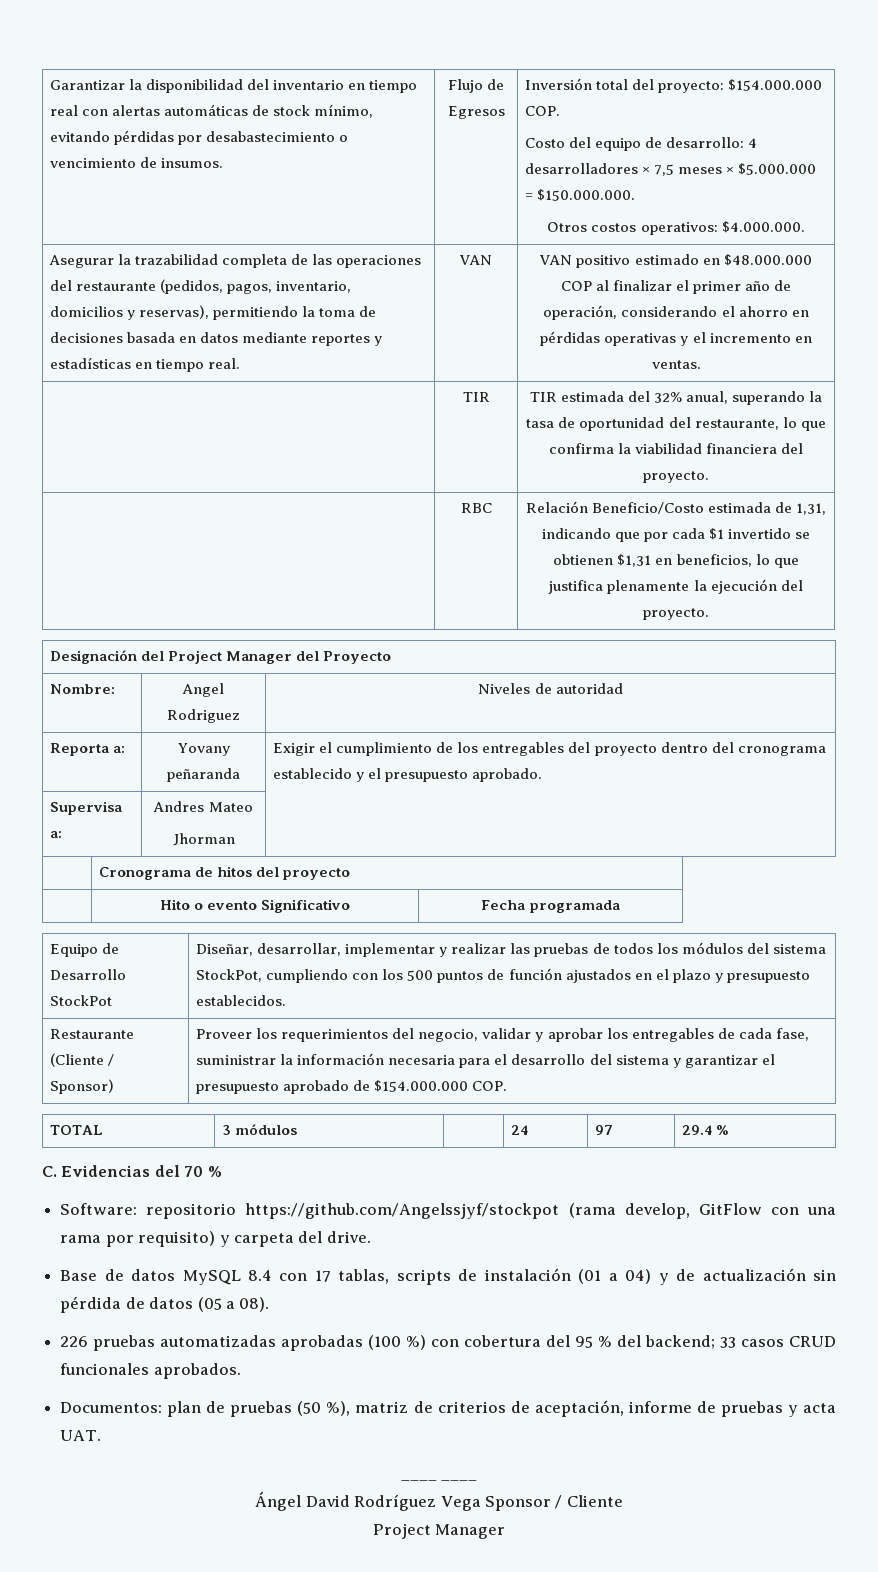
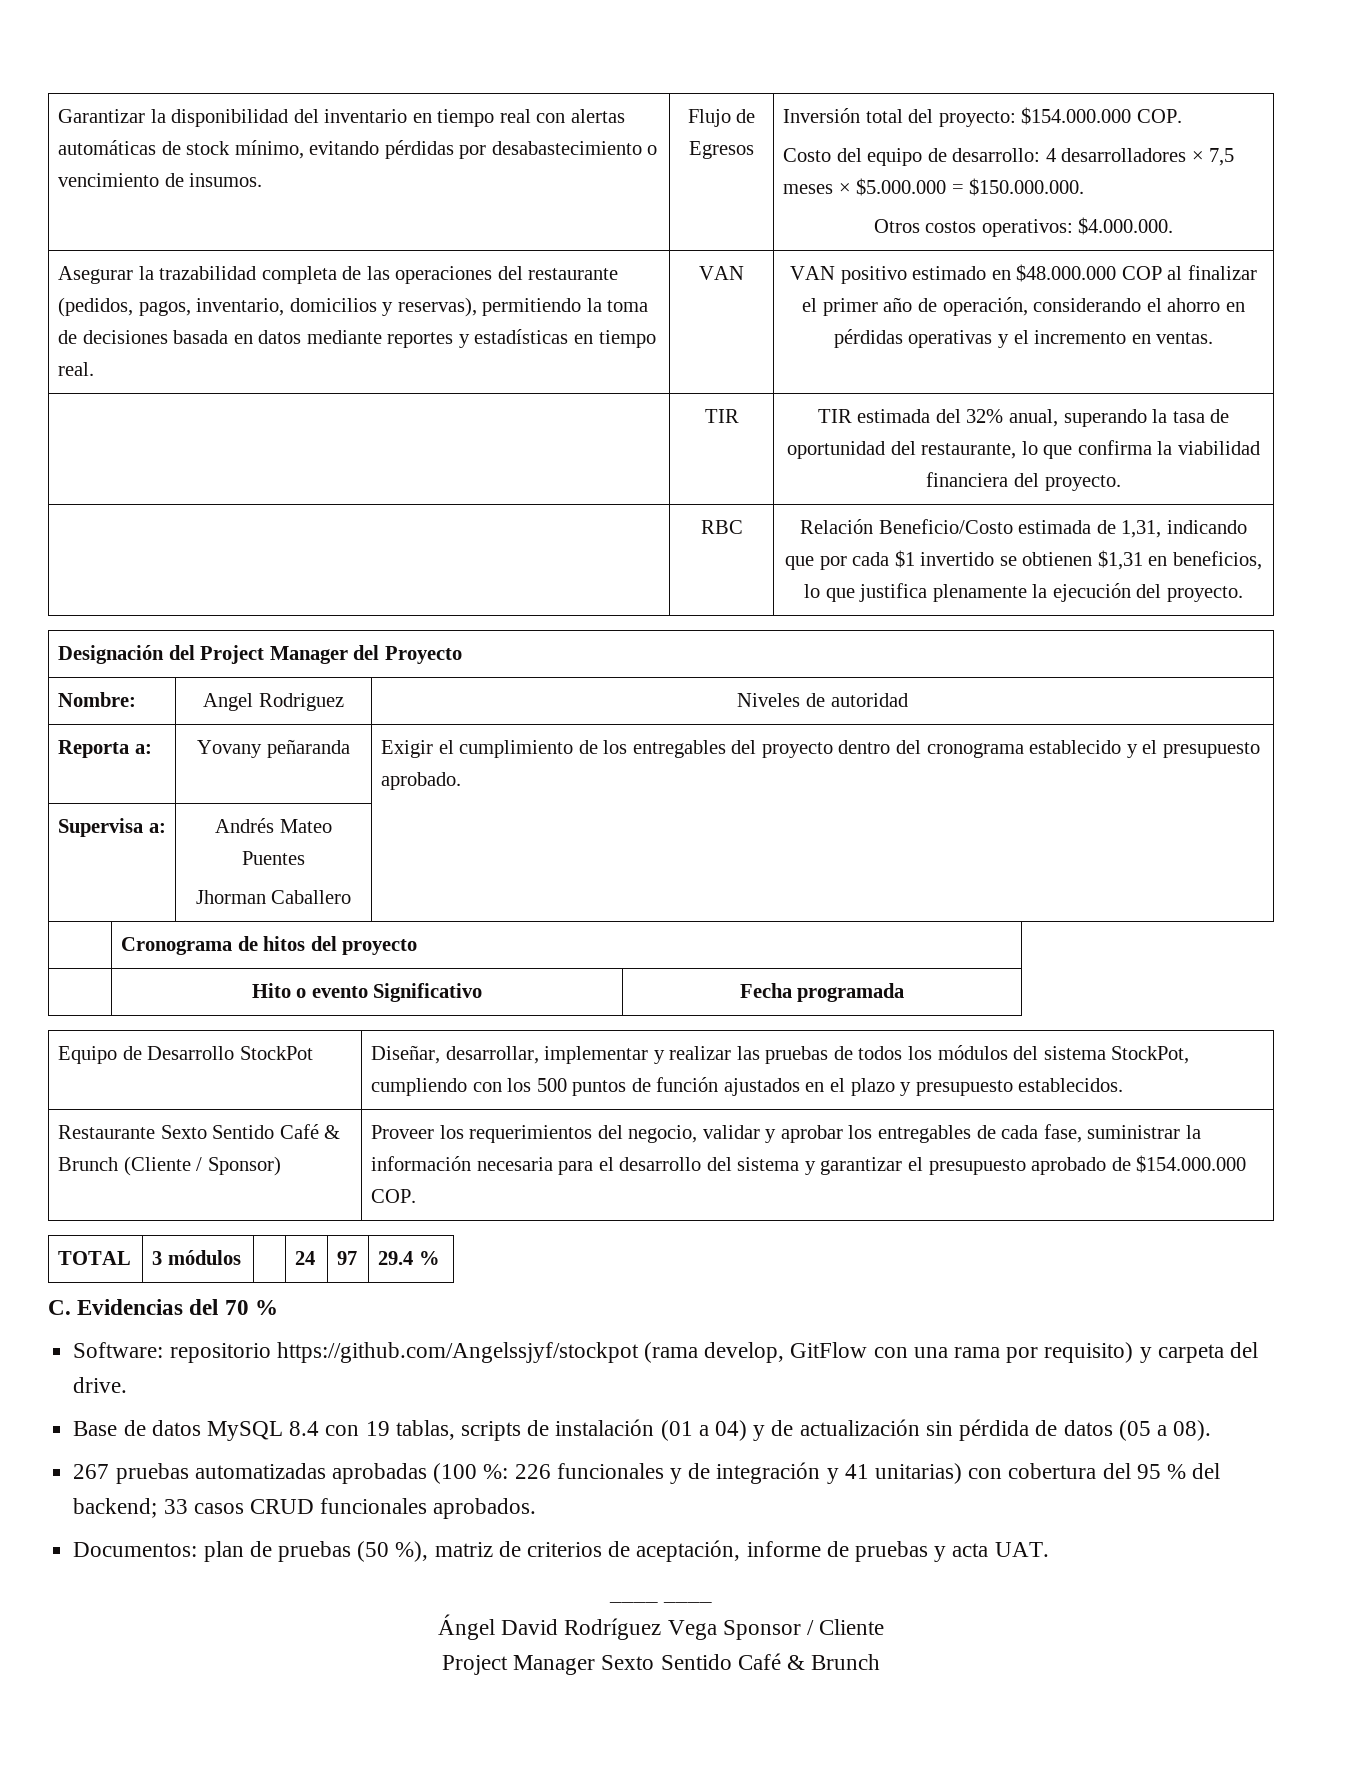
- Supervisa a: | Andres Mateo
- Jhorman |
+ Supervisa a: | Andrés Mateo Puentes
+ Jhorman Caballero |
- Restaurante (Cliente / Sponsor) | Proveer los requerimientos del negocio, validar y aprobar los entregables de cada fase, suministrar la información necesaria para el desarrollo del sistema y garantizar el presupuesto aprobado de $154.000.000 COP.
+ Restaurante Sexto Sentido Café & Brunch (Cliente / Sponsor) | Proveer los requerimientos del negocio, validar y aprobar los entregables de cada fase, suministrar la información necesaria para el desarrollo del sistema y garantizar el presupuesto aprobado de $154.000.000 COP.
- Base de datos MySQL 8.4 con 17 tablas, scripts de instalación (01 a 04) y de actualización sin pérdida de datos (05 a 08).
+ Base de datos MySQL 8.4 con 19 tablas, scripts de instalación (01 a 04) y de actualización sin pérdida de datos (05 a 08).
- 226 pruebas automatizadas aprobadas (100 %) con cobertura del 95 % del backend; 33 casos CRUD funcionales aprobados.
+ 267 pruebas automatizadas aprobadas (100 %: 226 funcionales y de integración y 41 unitarias) con cobertura del 95 % del backend; 33 casos CRUD funcionales aprobados.
  Ángel David Rodríguez Vega Sponsor / Cliente
- Project Manager
+ Project Manager Sexto Sentido Café & Brunch

